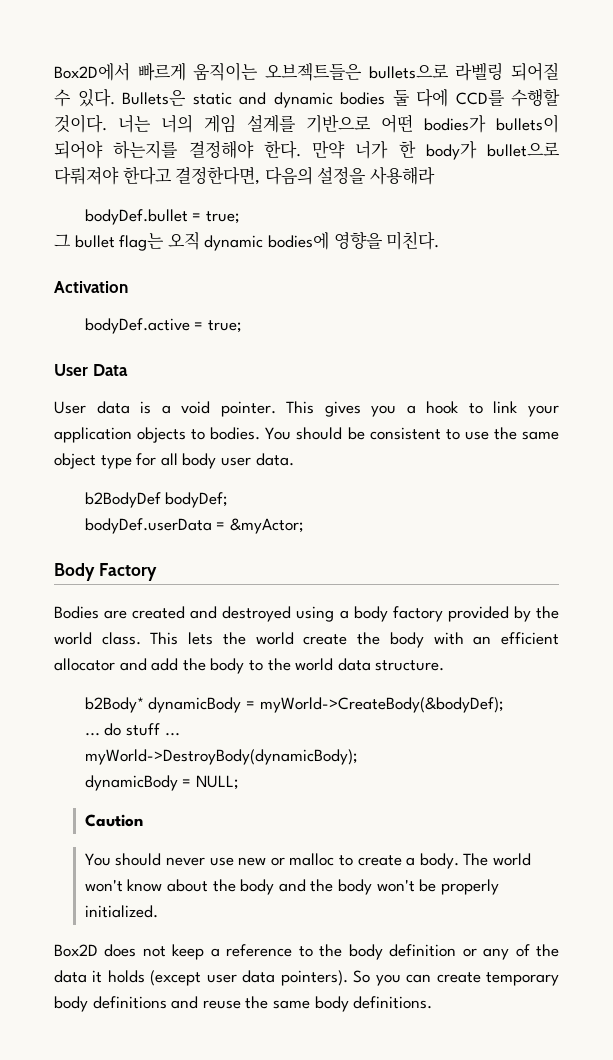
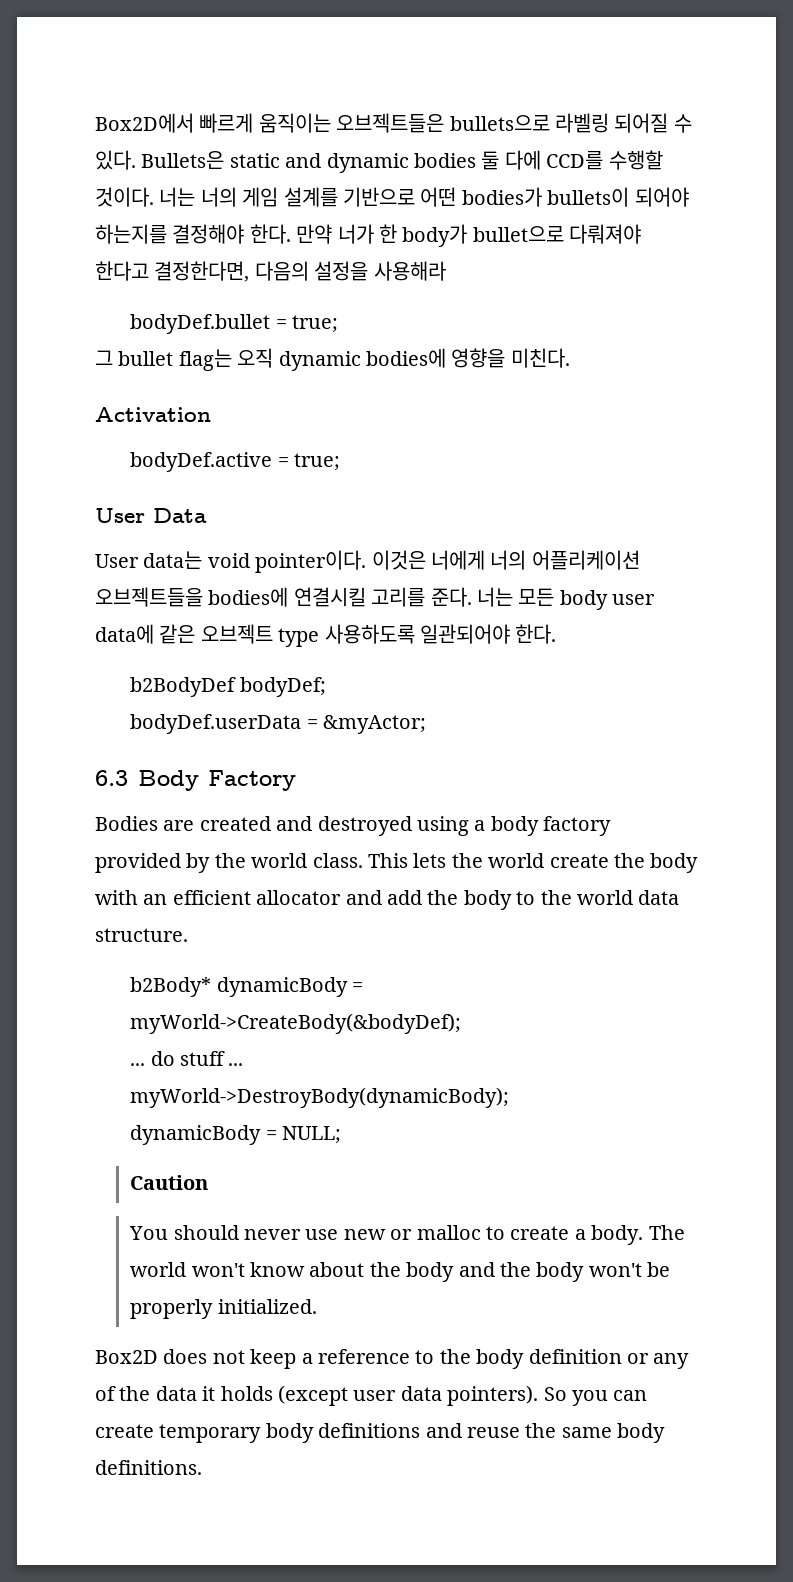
- User data is a void pointer. This gives you a hook to link your application objects to bodies. You should be consistent to use the same object type for all body user data.
+ User data는 void pointer이다. 이것은 너에게 너의 어플리케이션 오브젝트들을 bodies에 연결시킬 고리를 준다. 너는 모든 body user data에 같은 오브젝트 type 사용하도록 일관되어야 한다.
- Body Factory
+ 6.3 Body Factory

